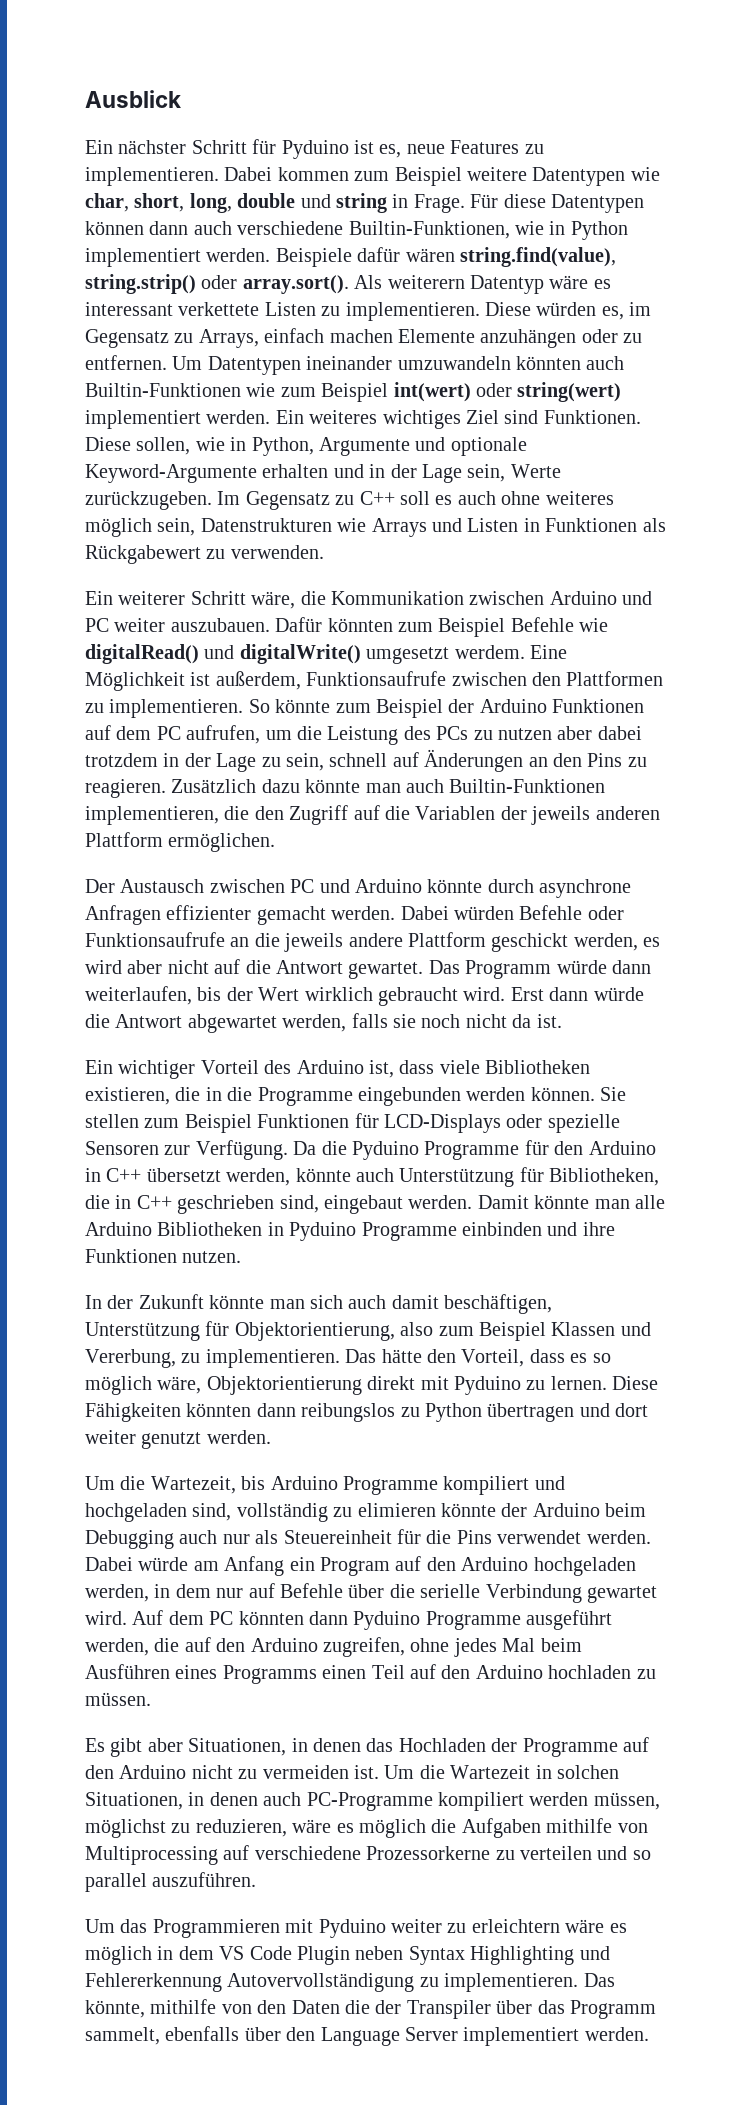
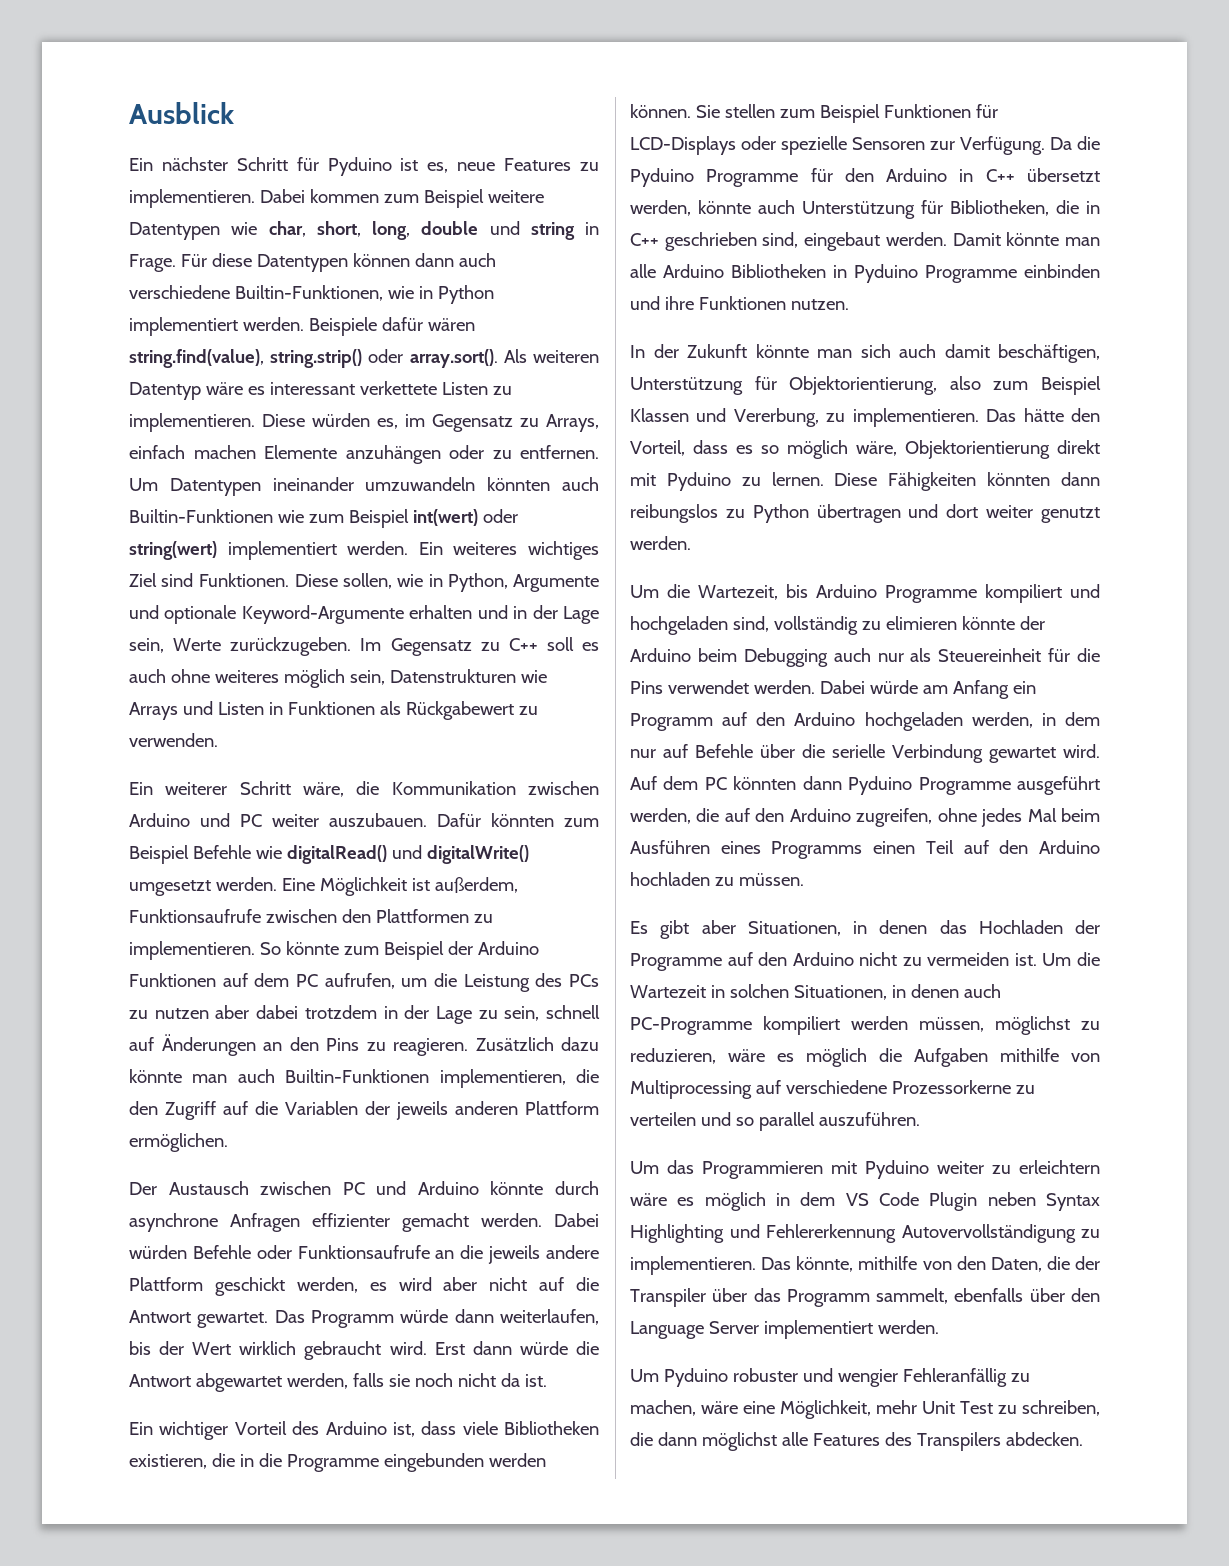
- Beispiele dafür wären string.find(value), string.strip() oder array.sort(). Als weiterern Datentyp wäre es interessant verkettete Listen zu implementieren.
+ Beispiele dafür wären string.find(value), string.strip() oder array.sort(). Als weiteren Datentyp wäre es interessant verkettete Listen zu implementieren.
- Dafür könnten zum Beispiel Befehle wie digitalRead() und digitalWrite() umgesetzt werdem.
+ Dafür könnten zum Beispiel Befehle wie digitalRead() und digitalWrite() umgesetzt werden.
- Dabei würde am Anfang ein Program auf den Arduino hochgeladen werden, in dem nur auf Befehle über die serielle Verbindung gewartet wird.
+ Dabei würde am Anfang ein Programm auf den Arduino hochgeladen werden, in dem nur auf Befehle über die serielle Verbindung gewartet wird.
- Das könnte, mithilfe von den Daten die der Transpiler über das Programm sammelt, ebenfalls über den Language Server implementiert werden.
+ Das könnte, mithilfe von den Daten, die der Transpiler über das Programm sammelt, ebenfalls über den Language Server implementiert werden.
+ Um Pyduino robuster und wengier Fehleranfällig zu machen, wäre eine Möglichkeit, mehr Unit Test zu schreiben, die dann möglichst alle Features des Transpilers abdecken.

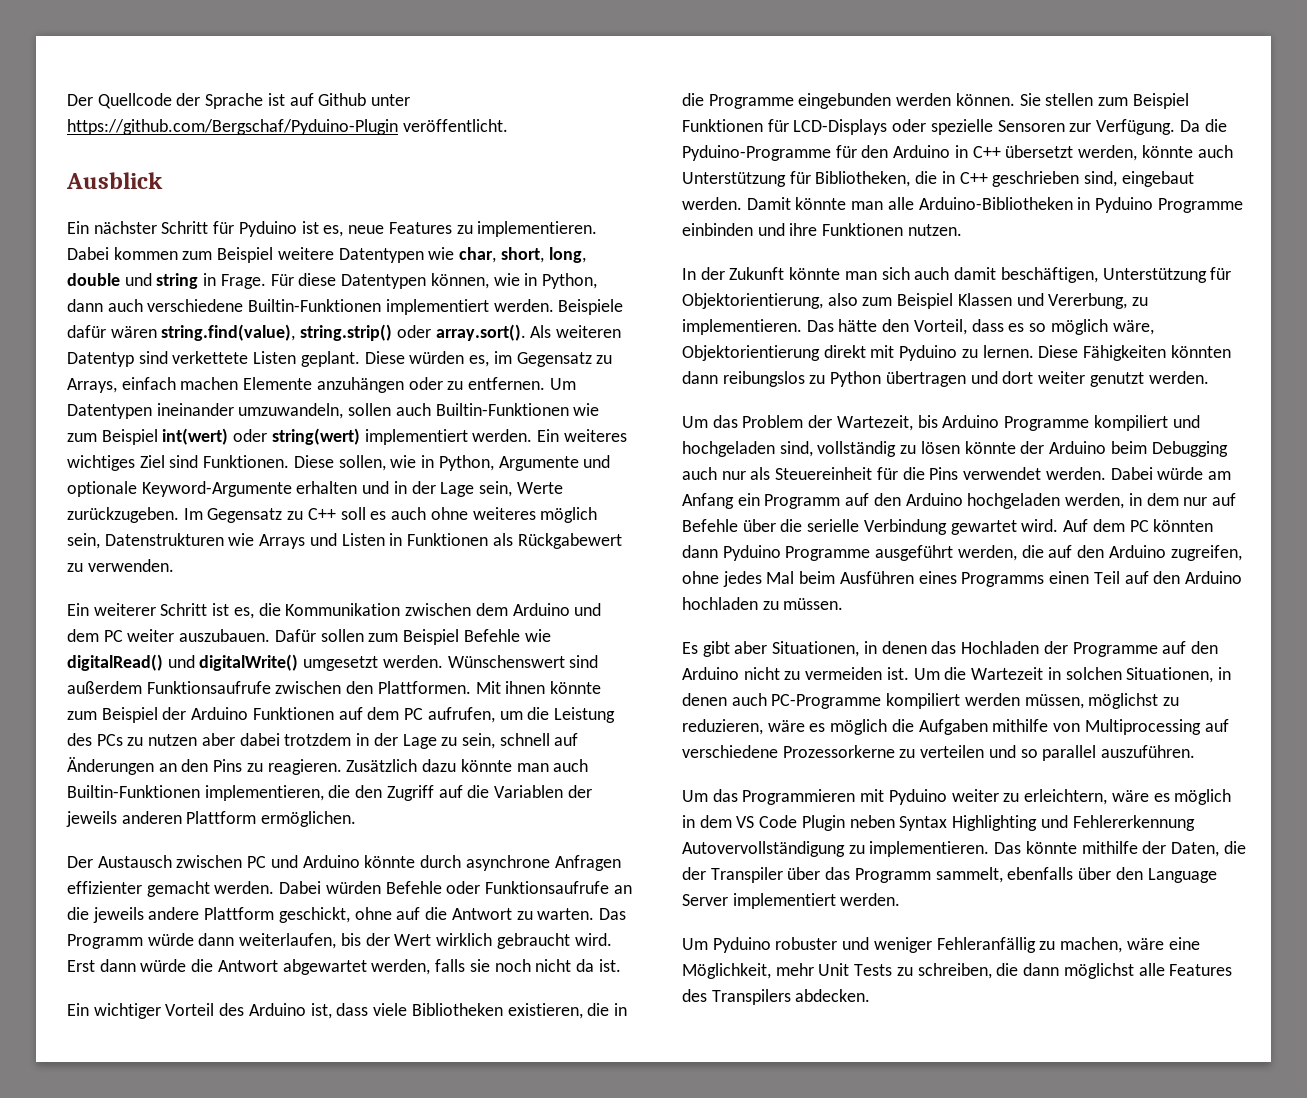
+ Der Quellcode der Sprache ist auf Github unter https://github.com/Bergschaf/Pyduino-Plugin veröffentlicht.
- Für diese Datentypen können dann auch verschiedene Builtin-Funktionen, wie in Python implementiert werden.
+ Für diese Datentypen können, wie in Python, dann auch verschiedene Builtin-Funktionen implementiert werden.
- Beispiele dafür wären string.find(value), string.strip() oder array.sort(). Als weiteren Datentyp wäre es interessant verkettete Listen zu implementieren.
+ Beispiele dafür wären string.find(value), string.strip() oder array.sort(). Als weiteren Datentyp sind verkettete Listen geplant.
- Um Datentypen ineinander umzuwandeln könnten auch Builtin-Funktionen wie zum Beispiel int(wert) oder string(wert) implementiert werden.
+ Um Datentypen ineinander umzuwandeln, sollen auch Builtin-Funktionen wie zum Beispiel int(wert) oder string(wert) implementiert werden.
- Ein weiterer Schritt wäre, die Kommunikation zwischen Arduino und PC weiter auszubauen.
+ Ein weiterer Schritt ist es, die Kommunikation zwischen dem Arduino und dem PC weiter auszubauen.
- Dafür könnten zum Beispiel Befehle wie digitalRead() und digitalWrite() umgesetzt werden.
+ Dafür sollen zum Beispiel Befehle wie digitalRead() und digitalWrite() umgesetzt werden.
- Eine Möglichkeit ist außerdem, Funktionsaufrufe zwischen den Plattformen zu implementieren. So könnte zum Beispiel der Arduino Funktionen auf dem PC aufrufen, um die Leistung des PCs zu nutzen aber dabei trotzdem in der Lage zu sein, schnell auf Änderungen an den Pins zu reagieren.
+ Wünschenswert sind außerdem Funktionsaufrufe zwischen den Plattformen. Mit ihnen könnte zum Beispiel der Arduino Funktionen auf dem PC aufrufen, um die Leistung des PCs zu nutzen aber dabei trotzdem in der Lage zu sein, schnell auf Änderungen an den Pins zu reagieren.
- Dabei würden Befehle oder Funktionsaufrufe an die jeweils andere Plattform geschickt werden, es wird aber nicht auf die Antwort gewartet.
+ Dabei würden Befehle oder Funktionsaufrufe an die jeweils andere Plattform geschickt, ohne auf die Antwort zu warten.
- Da die Pyduino Programme für den Arduino in C++ übersetzt werden, könnte auch Unterstützung für Bibliotheken, die in C++ geschrieben sind, eingebaut werden.
+ Da die Pyduino-Programme für den Arduino in C++ übersetzt werden, könnte auch Unterstützung für Bibliotheken, die in C++ geschrieben sind, eingebaut werden.
- Damit könnte man alle Arduino Bibliotheken in Pyduino Programme einbinden und ihre Funktionen nutzen.
+ Damit könnte man alle Arduino-Bibliotheken in Pyduino Programme einbinden und ihre Funktionen nutzen.
- Um die Wartezeit, bis Arduino Programme kompiliert und hochgeladen sind, vollständig zu elimieren könnte der Arduino beim Debugging auch nur als Steuereinheit für die Pins verwendet werden.
+ Um das Problem der Wartezeit, bis Arduino Programme kompiliert und hochgeladen sind, vollständig zu lösen könnte der Arduino beim Debugging auch nur als Steuereinheit für die Pins verwendet werden.
- Um das Programmieren mit Pyduino weiter zu erleichtern wäre es möglich in dem VS Code Plugin neben Syntax Highlighting und Fehlererkennung Autovervollständigung zu implementieren.
+ Um das Programmieren mit Pyduino weiter zu erleichtern, wäre es möglich in dem VS Code Plugin neben Syntax Highlighting und Fehlererkennung Autovervollständigung zu implementieren.
- Das könnte, mithilfe von den Daten, die der Transpiler über das Programm sammelt, ebenfalls über den Language Server implementiert werden.
+ Das könnte mithilfe der Daten, die der Transpiler über das Programm sammelt, ebenfalls über den Language Server implementiert werden.
- Um Pyduino robuster und wengier Fehleranfällig zu machen, wäre eine Möglichkeit, mehr Unit Test zu schreiben, die dann möglichst alle Features des Transpilers abdecken.
+ Um Pyduino robuster und weniger Fehleranfällig zu machen, wäre eine Möglichkeit, mehr Unit Tests zu schreiben, die dann möglichst alle Features des Transpilers abdecken.

